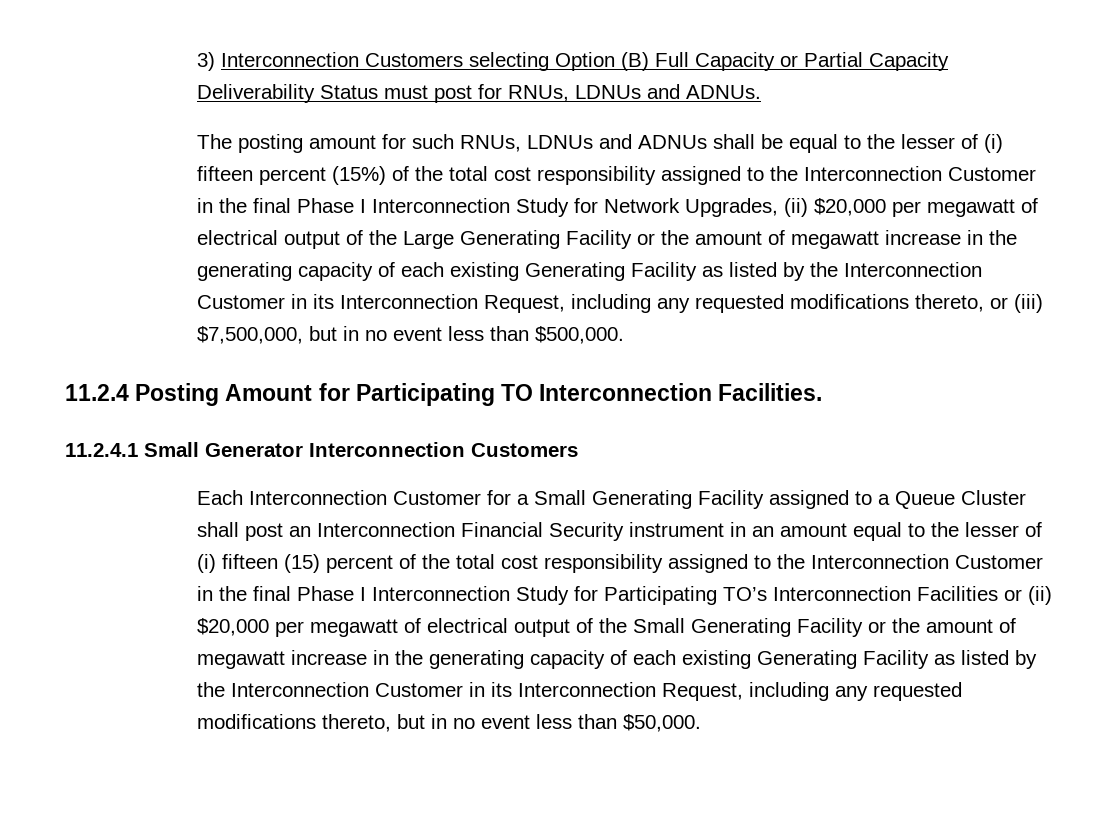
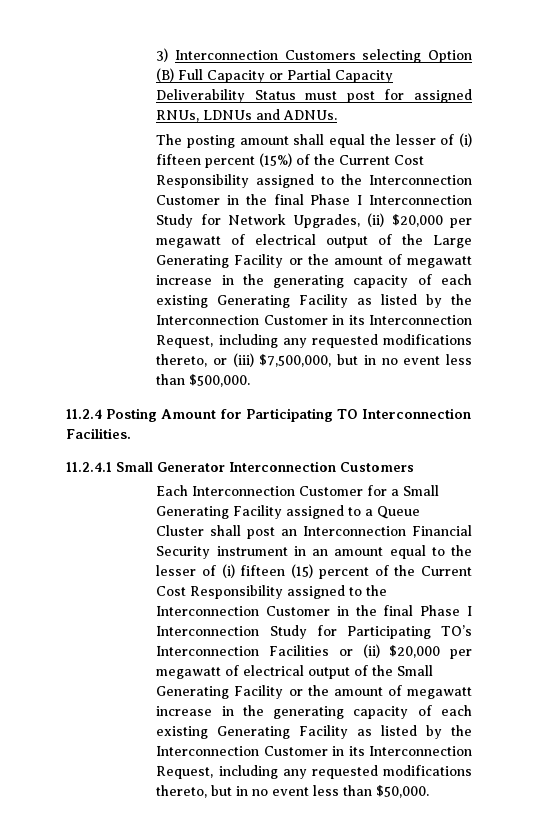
- 3) Interconnection Customers selecting Option (B) Full Capacity or Partial Capacity Deliverability Status must post for RNUs, LDNUs and ADNUs.
+ 3) Interconnection Customers selecting Option (B) Full Capacity or Partial Capacity Deliverability Status must post for assigned RNUs, LDNUs and ADNUs.
- The posting amount for such RNUs, LDNUs and ADNUs shall be equal to the lesser of (i) fifteen percent (15%) of the total cost responsibility assigned to the Interconnection Customer in the final Phase I Interconnection Study for Network Upgrades, (ii) $20,000 per megawatt of electrical output of the Large Generating Facility or the amount of megawatt increase in the generating capacity of each existing Generating Facility as listed by the Interconnection Customer in its Interconnection Request, including any requested modifications thereto, or (iii) $7,500,000, but in no event less than $500,000.
+ The posting amount shall equal the lesser of (i) fifteen percent (15%) of the Current Cost Responsibility assigned to the Interconnection Customer in the final Phase I Interconnection Study for Network Upgrades, (ii) $20,000 per megawatt of electrical output of the Large Generating Facility or the amount of megawatt increase in the generating capacity of each existing Generating Facility as listed by the Interconnection Customer in its Interconnection Request, including any requested modifications thereto, or (iii) $7,500,000, but in no event less than $500,000.
- Each Interconnection Customer for a Small Generating Facility assigned to a Queue Cluster shall post an Interconnection Financial Security instrument in an amount equal to the lesser of (i) fifteen (15) percent of the total cost responsibility assigned to the Interconnection Customer in the final Phase I Interconnection Study for Participating TO’s Interconnection Facilities or (ii) $20,000 per megawatt of electrical output of the Small Generating Facility or the amount of megawatt increase in the generating capacity of each existing Generating Facility as listed by the Interconnection Customer in its Interconnection Request, including any requested modifications thereto, but in no event less than $50,000.
+ Each Interconnection Customer for a Small Generating Facility assigned to a Queue Cluster shall post an Interconnection Financial Security instrument in an amount equal to the lesser of (i) fifteen (15) percent of the Current Cost Responsibility assigned to the Interconnection Customer in the final Phase I Interconnection Study for Participating TO’s Interconnection Facilities or (ii) $20,000 per megawatt of electrical output of the Small Generating Facility or the amount of megawatt increase in the generating capacity of each existing Generating Facility as listed by the Interconnection Customer in its Interconnection Request, including any requested modifications thereto, but in no event less than $50,000.

